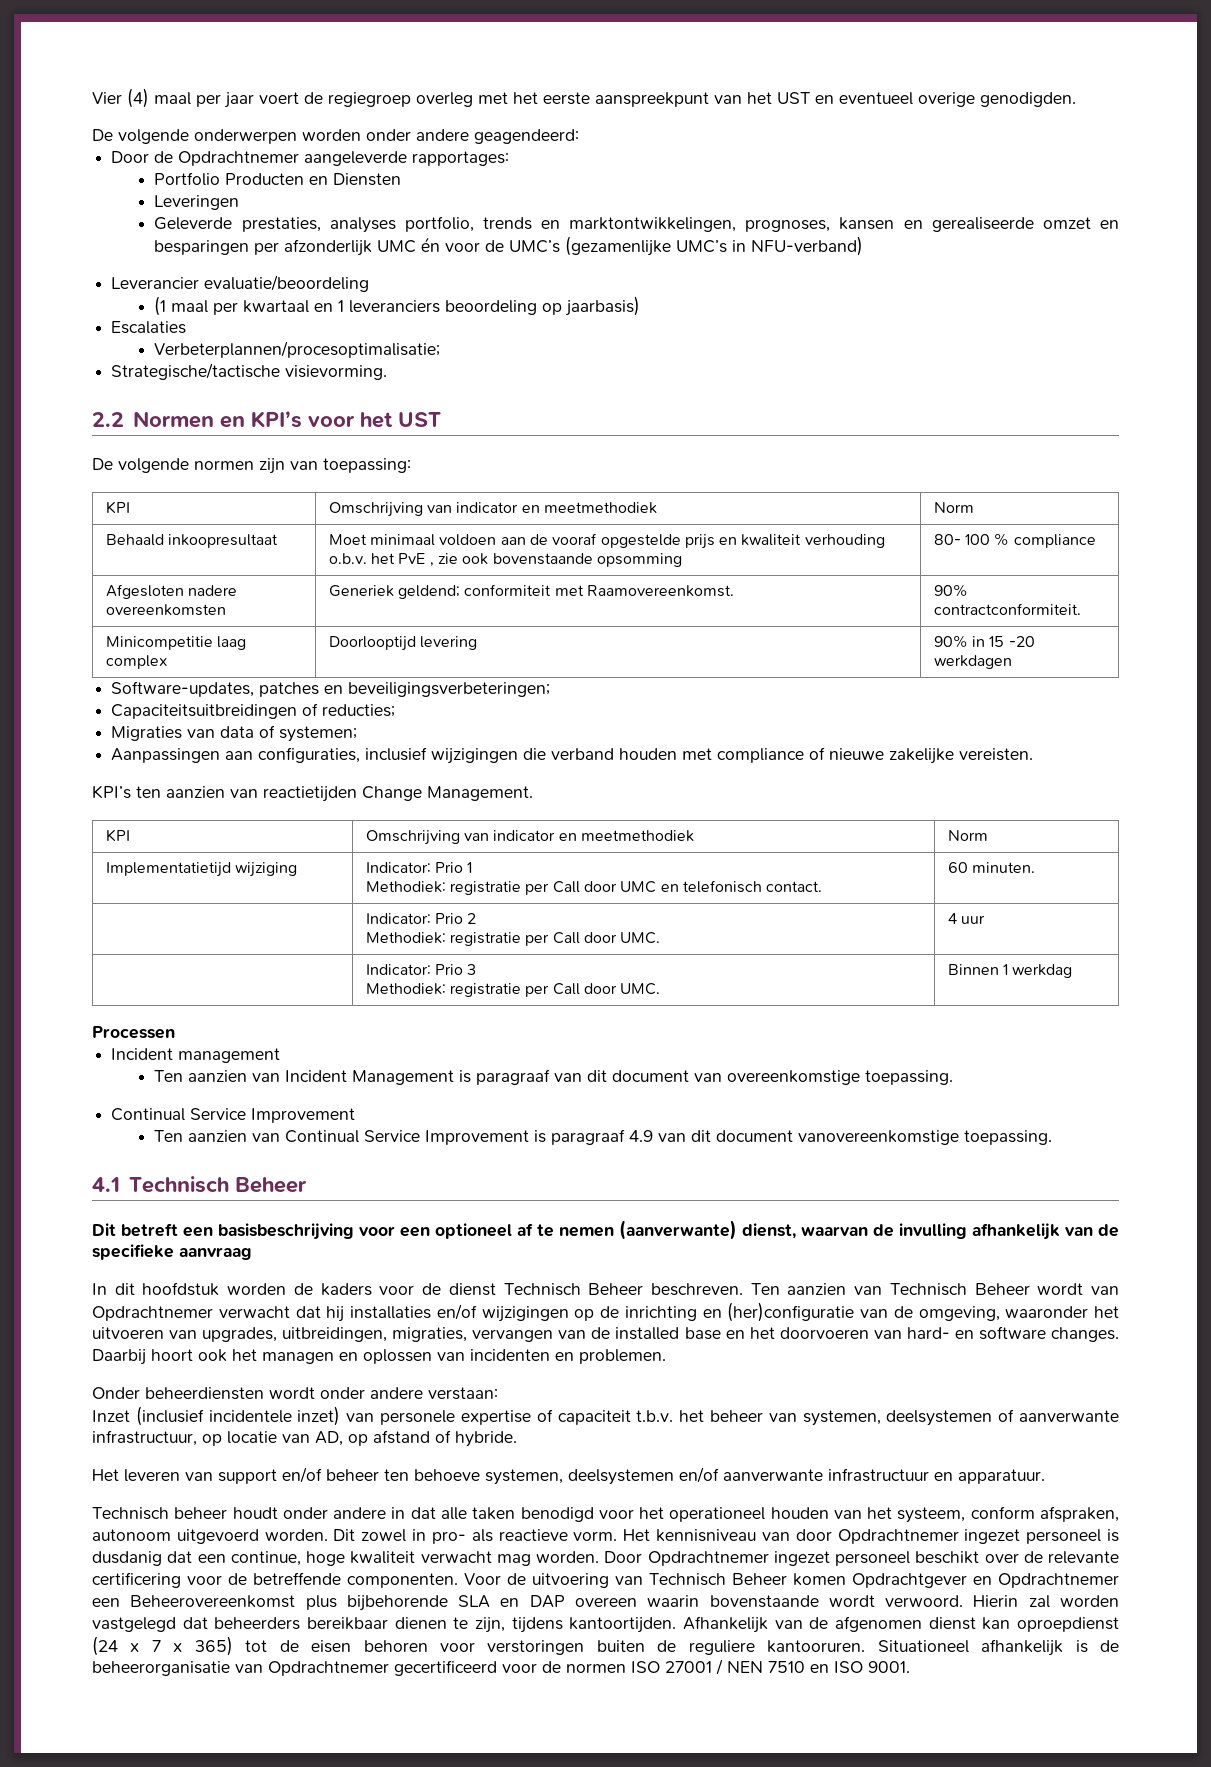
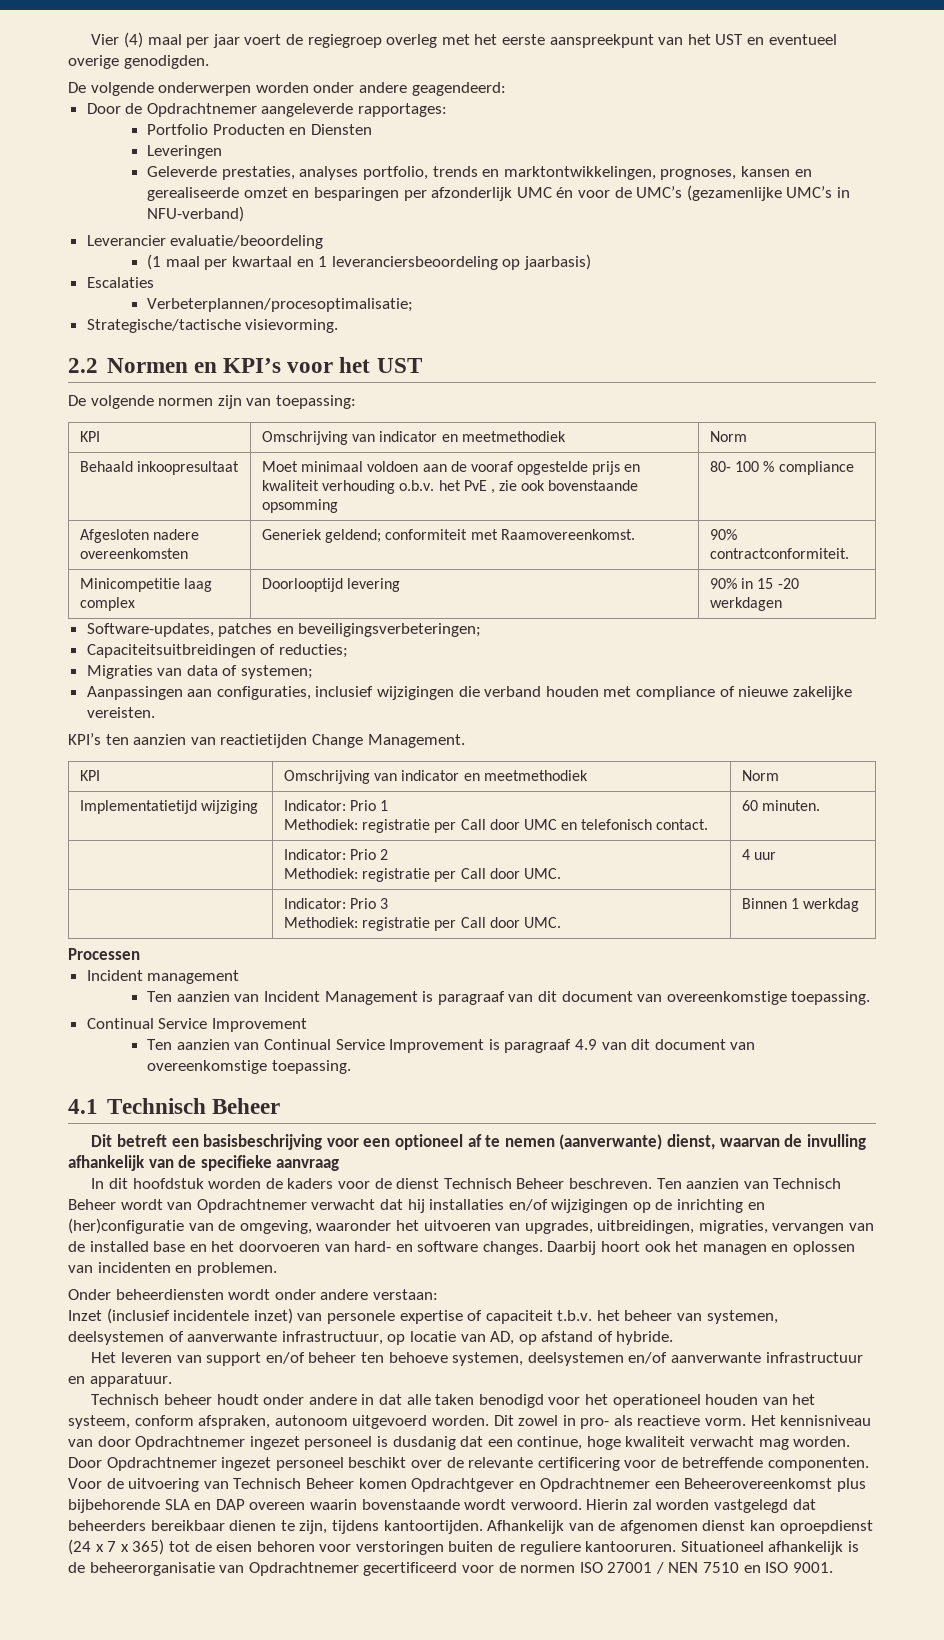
- (1 maal per kwartaal en 1 leveranciers beoordeling op jaarbasis)
+ (1 maal per kwartaal en 1 leveranciersbeoordeling op jaarbasis)
- Ten aanzien van Continual Service Improvement is paragraaf 4.9 van dit document vanovereenkomstige toepassing.
+ Ten aanzien van Continual Service Improvement is paragraaf 4.9 van dit document van overeenkomstige toepassing.

